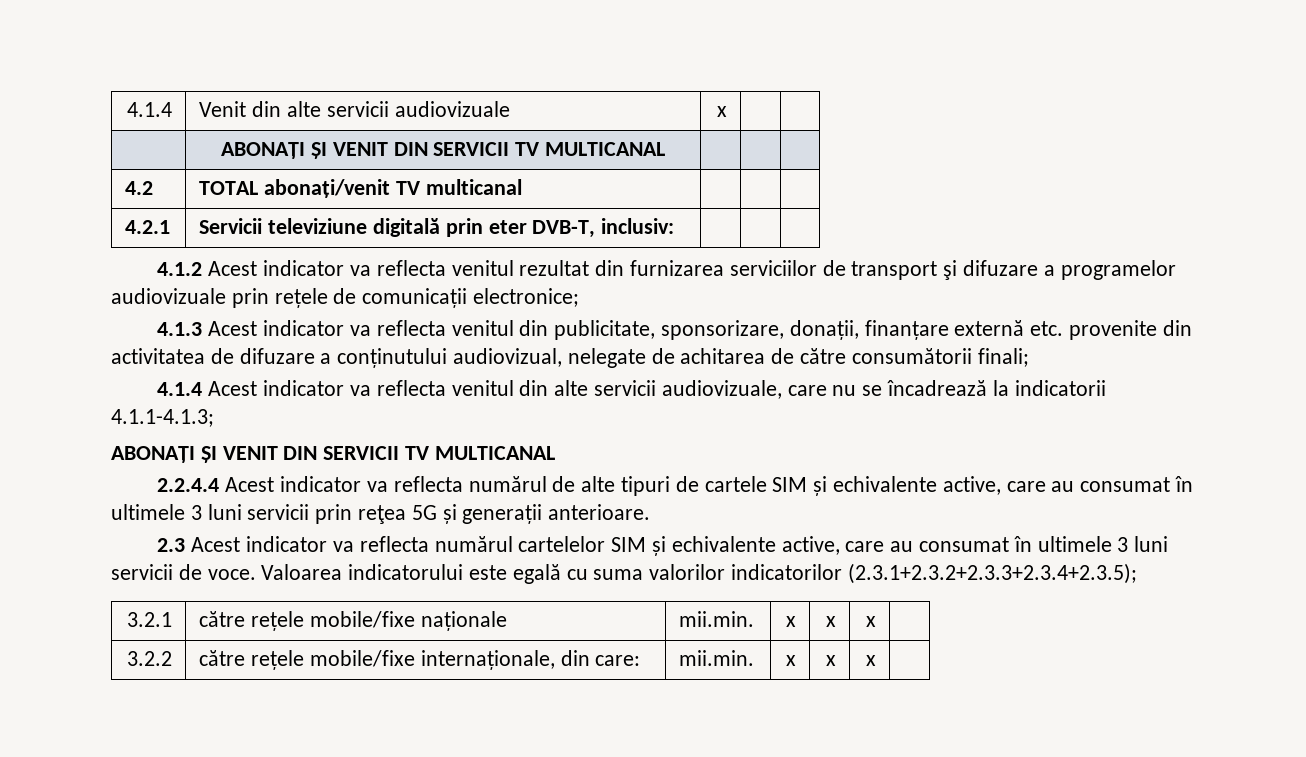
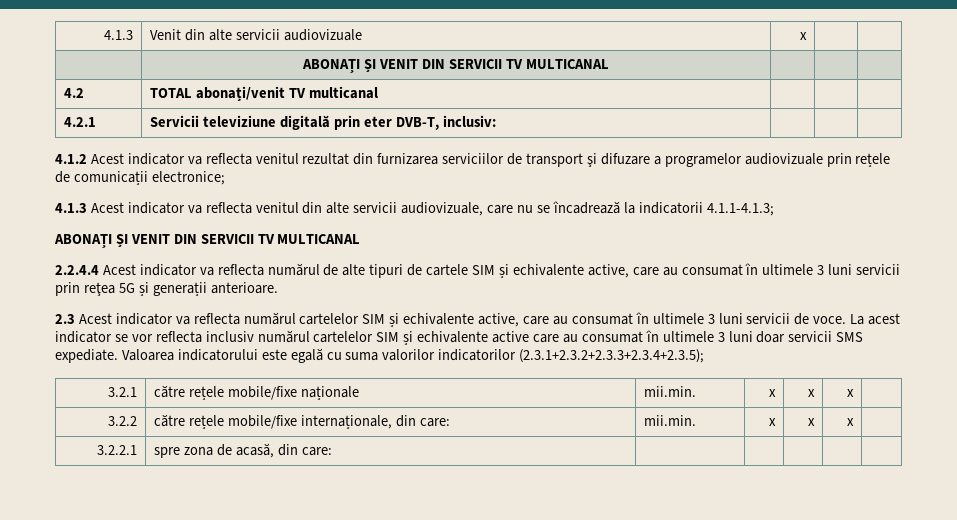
- 4.1.4 | Venit din alte servicii audiovizuale | x | |
+ 4.1.3 | Venit din alte servicii audiovizuale | x | |
- 4.1.3 Acest indicator va reflecta venitul din publicitate, sponsorizare, donații, finanțare externă etc. provenite din activitatea de difuzare a conținutului audiovizual, nelegate de achitarea de către consumătorii finali;
- 4.1.4 Acest indicator va reflecta venitul din alte servicii audiovizuale, care nu se încadrează la indicatorii 4.1.1-4.1.3;
+ 4.1.3 Acest indicator va reflecta venitul din alte servicii audiovizuale, care nu se încadrează la indicatorii 4.1.1-4.1.3;
+ La acest indicator se vor reflecta inclusiv numărul cartelelor SIM și echivalente active care au consumat în ultimele 3 luni doar servicii SMS expediate.
+ 3.2.2.1 | spre zona de acasă, din care: | | | | |

